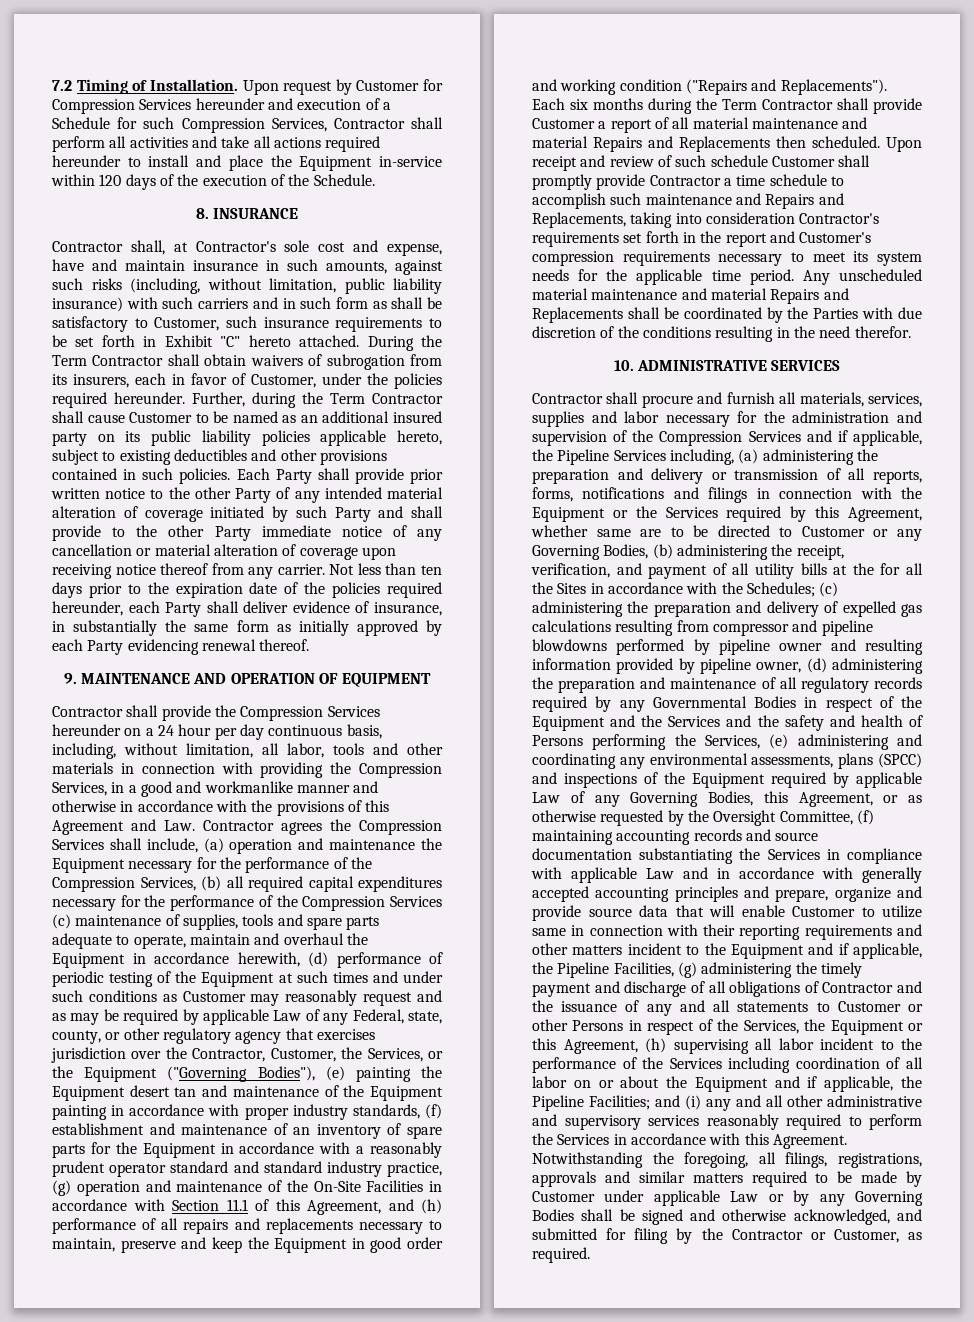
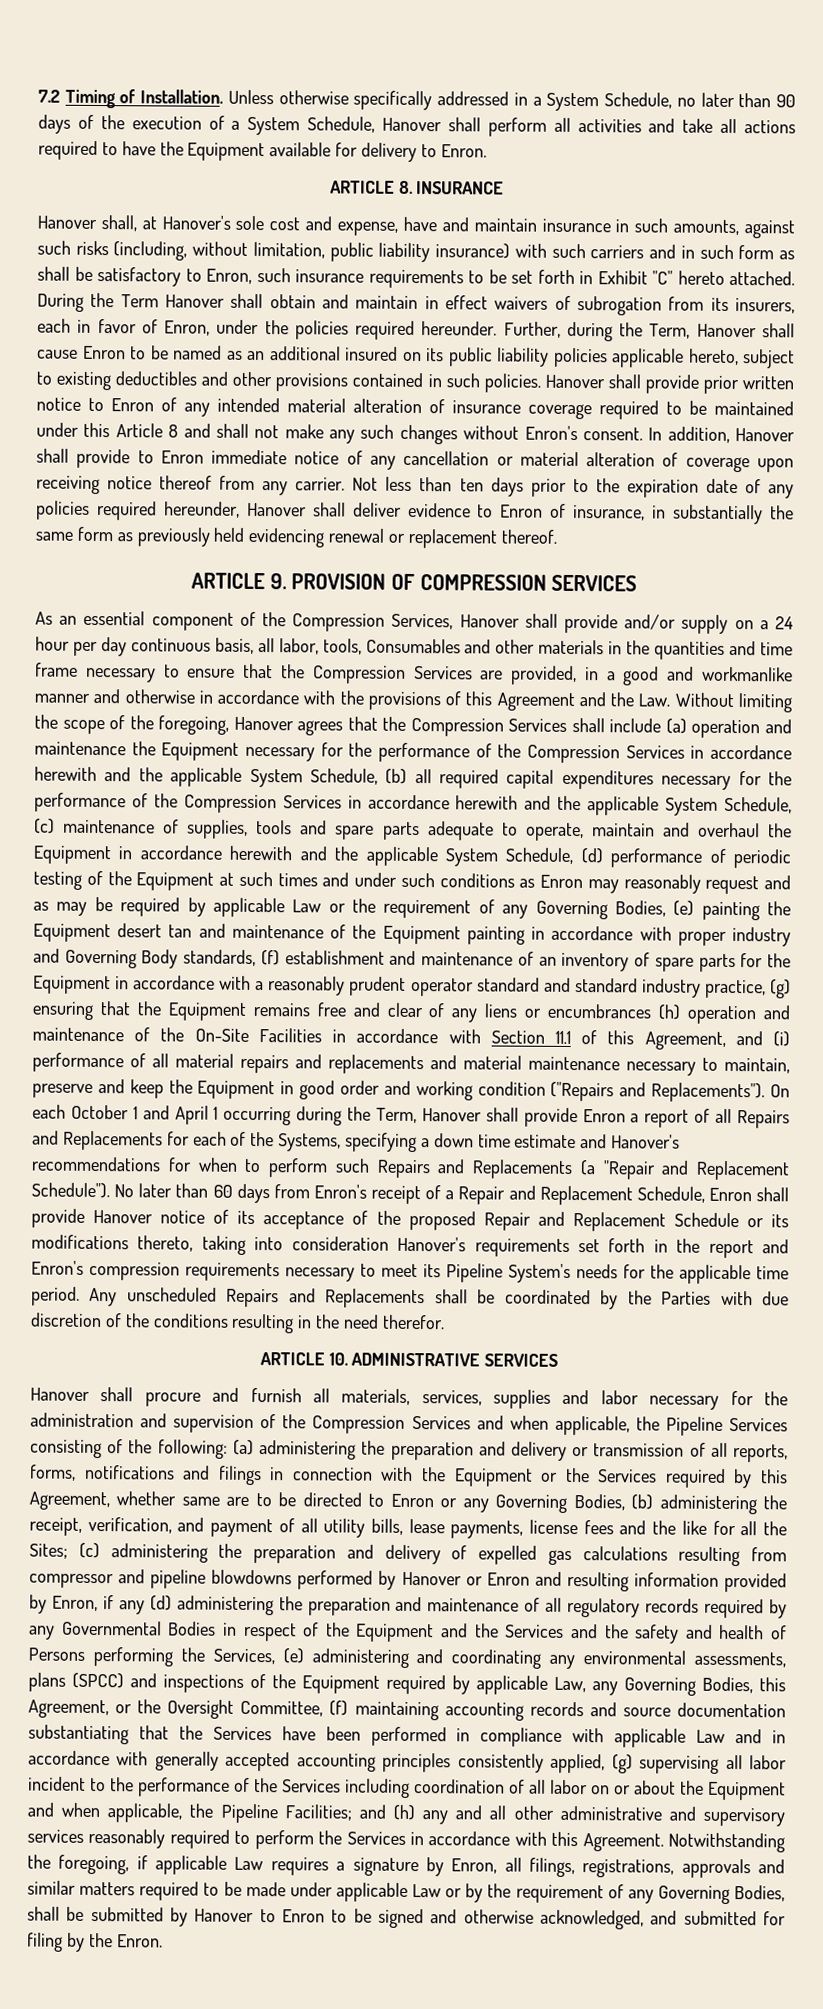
- Upon request by Customer for Compression Services hereunder and execution of a Schedule for such Compression Services, Contractor shall perform all activities and take all actions required hereunder to install and place the Equipment in-service within 120 days of the execution of the Schedule.
- 8. INSURANCE
+ Unless otherwise specifically addressed in a System Schedule, no later than 90 days of the execution of a System Schedule, Hanover shall perform all activities and take all actions required to have the Equipment available for delivery to Enron.
+ ARTICLE 8. INSURANCE
- Contractor shall, at Contractor's sole cost and expense, have and maintain insurance in such amounts, against such risks (including, without limitation, public liability insurance) with such carriers and in such form as shall be satisfactory to Customer, such insurance requirements to be set forth in Exhibit "C" hereto attached.
+ Hanover shall, at Hanover's sole cost and expense, have and maintain insurance in such amounts, against such risks (including, without limitation, public liability insurance) with such carriers and in such form as shall be satisfactory to Enron, such insurance requirements to be set forth in Exhibit "C" hereto attached.
- During the Term Contractor shall obtain waivers of subrogation from its insurers, each in favor of Customer, under the policies required hereunder.
+ During the Term Hanover shall obtain and maintain in effect waivers of subrogation from its insurers, each in favor of Enron, under the policies required hereunder.
- Further, during the Term Contractor shall cause Customer to be named as an additional insured party on its public liability policies applicable hereto, subject to existing deductibles and other provisions contained in such policies.
+ Further, during the Term, Hanover shall cause Enron to be named as an additional insured on its public liability policies applicable hereto, subject to existing deductibles and other provisions contained in such policies.
- Each Party shall provide prior written notice to the other Party of any intended material alteration of coverage initiated by such Party and shall provide to the other Party immediate notice of any cancellation or material alteration of coverage upon receiving notice thereof from any carrier.
+ Hanover shall provide prior written notice to Enron of any intended material alteration of insurance coverage required to be maintained under this Article 8 and shall not make any such changes without Enron's consent. In addition, Hanover shall provide to Enron immediate notice of any cancellation or material alteration of coverage upon receiving notice thereof from any carrier.
- Not less than ten days prior to the expiration date of the policies required hereunder, each Party shall deliver evidence of insurance, in substantially the same form as initially approved by each Party evidencing renewal thereof.
- 9. MAINTENANCE AND OPERATION OF EQUIPMENT
- Contractor shall provide the Compression Services hereunder on a 24 hour per day continuous basis, including, without limitation, all labor, tools and other materials in connection with providing the Compression Services, in a good and workmanlike manner and otherwise in accordance with the provisions of this Agreement and Law. Contractor agrees the Compression Services shall include, (a) operation and maintenance the Equipment necessary for the performance of the Compression Services, (b) all required capital expenditures necessary for the performance of the Compression Services (c) maintenance of supplies, tools and spare parts adequate to operate, maintain and overhaul the Equipment in accordance herewith, (d) performance of periodic testing of the Equipment at such times and under such conditions as Customer may reasonably request and as may be required by applicable Law of any Federal, state, county, or other regulatory agency that exercises jurisdiction over the Contractor, Customer, the Services, or the Equipment ("Governing Bodies"), (e) painting the Equipment desert tan and maintenance of the Equipment painting in accordance with proper industry standards, (f) establishment and maintenance of an inventory of spare parts for the Equipment in accordance with a reasonably prudent operator standard and standard industry practice, (g) operation and maintenance of the On-Site Facilities in accordance with Section 11.1 of this Agreement, and (h) performance of all repairs and replacements necessary to maintain, preserve and keep the Equipment in good order and working condition ("Repairs and Replacements").
+ Not less than ten days prior to the expiration date of any policies required hereunder, Hanover shall deliver evidence to Enron of insurance, in substantially the same form as previously held evidencing renewal or replacement thereof.
+ ARTICLE 9. PROVISION OF COMPRESSION SERVICES
+ As an essential component of the Compression Services, Hanover shall provide and/or supply on a 24 hour per day continuous basis, all labor, tools, Consumables and other materials in the quantities and time frame necessary to ensure that the Compression Services are provided, in a good and workmanlike manner and otherwise in accordance with the provisions of this Agreement and the Law. Without limiting the scope of the foregoing, Hanover agrees that the Compression Services shall include (a) operation and maintenance the Equipment necessary for the performance of the Compression Services in accordance herewith and the applicable System Schedule, (b) all required capital expenditures necessary for the performance of the Compression Services in accordance herewith and the applicable System Schedule, (c) maintenance of supplies, tools and spare parts adequate to operate, maintain and overhaul the Equipment in accordance herewith and the applicable System Schedule, (d) performance of periodic testing of the Equipment at such times and under such conditions as Enron may reasonably request and as may be required by applicable Law or the requirement of any Governing Bodies, (e) painting the Equipment desert tan and maintenance of the Equipment painting in accordance with proper industry and Governing Body standards, (f) establishment and maintenance of an inventory of spare parts for the Equipment in accordance with a reasonably prudent operator standard and standard industry practice, (g) ensuring that the Equipment remains free and clear of any liens or encumbrances (h) operation and maintenance of the On-Site Facilities in accordance with Section 11.1 of this Agreement, and (i) performance of all material repairs and replacements and material maintenance necessary to maintain, preserve and keep the Equipment in good order and working condition ("Repairs and Replacements").
- Each six months during the Term Contractor shall provide Customer a report of all material maintenance and material Repairs and Replacements then scheduled. Upon receipt and review of such schedule Customer shall promptly provide Contractor a time schedule to accomplish such maintenance and Repairs and Replacements, taking into consideration Contractor's requirements set forth in the report and Customer's compression requirements necessary to meet its system needs for the applicable time period.
+ On each October 1 and April 1 occurring during the Term, Hanover shall provide Enron a report of all Repairs and Replacements for each of the Systems, specifying a down time estimate and Hanover's recommendations for when to perform such Repairs and Replacements (a "Repair and Replacement Schedule"). No later than 60 days from Enron's receipt of a Repair and Replacement Schedule, Enron shall provide Hanover notice of its acceptance of the proposed Repair and Replacement Schedule or its modifications thereto, taking into consideration Hanover's requirements set forth in the report and Enron's compression requirements necessary to meet its Pipeline System's needs for the applicable time period.
- Any unscheduled material maintenance and material Repairs and Replacements shall be coordinated by the Parties with due discretion of the conditions resulting in the need therefor.
+ Any unscheduled Repairs and Replacements shall be coordinated by the Parties with due discretion of the conditions resulting in the need therefor.
- 10. ADMINISTRATIVE SERVICES
+ ARTICLE 10. ADMINISTRATIVE SERVICES
- Contractor shall procure and furnish all materials, services, supplies and labor necessary for the administration and supervision of the Compression Services and if applicable, the Pipeline Services including, (a) administering the preparation and delivery or transmission of all reports, forms, notifications and filings in connection with the Equipment or the Services required by this Agreement, whether same are to be directed to Customer or any Governing Bodies, (b) administering the receipt, verification, and payment of all utility bills at the for all the Sites in accordance with the Schedules;
+ Hanover shall procure and furnish all materials, services, supplies and labor necessary for the administration and supervision of the Compression Services and when applicable, the Pipeline Services consisting of the following: (a) administering the preparation and delivery or transmission of all reports, forms, notifications and filings in connection with the Equipment or the Services required by this Agreement, whether same are to be directed to Enron or any Governing Bodies, (b) administering the receipt, verification, and payment of all utility bills, lease payments, license fees and the like for all the Sites;
- (c) administering the preparation and delivery of expelled gas calculations resulting from compressor and pipeline blowdowns performed by pipeline owner and resulting information provided by pipeline owner, (d) administering the preparation and maintenance of all regulatory records required by any Governmental Bodies in respect of the Equipment and the Services and the safety and health of Persons performing the Services, (e) administering and coordinating any environmental assessments, plans (SPCC) and inspections of the Equipment required by applicable Law of any Governing Bodies, this Agreement, or as otherwise requested by the Oversight Committee, (f) maintaining accounting records and source documentation substantiating the Services in compliance with applicable Law and in accordance with generally accepted accounting principles and prepare, organize and provide source data that will enable Customer to utilize same in connection with their reporting requirements and other matters incident to the Equipment and if applicable, the Pipeline Facilities, (g) administering the timely payment and discharge of all obligations of Contractor and the issuance of any and all statements to Customer or other Persons in respect of the Services, the Equipment or this Agreement, (h) supervising all labor incident to the performance of the Services including coordination of all labor on or about the Equipment and if applicable, the Pipeline Facilities;
+ (c) administering the preparation and delivery of expelled gas calculations resulting from compressor and pipeline blowdowns performed by Hanover or Enron and resulting information provided by Enron, if any (d) administering the preparation and maintenance of all regulatory records required by any Governmental Bodies in respect of the Equipment and the Services and the safety and health of Persons performing the Services, (e) administering and coordinating any environmental assessments, plans (SPCC) and inspections of the Equipment required by applicable Law, any Governing Bodies, this Agreement, or the Oversight Committee, (f) maintaining accounting records and source documentation substantiating that the Services have been performed in compliance with applicable Law and in accordance with generally accepted accounting principles consistently applied, (g) supervising all labor incident to the performance of the Services including coordination of all labor on or about the Equipment and when applicable, the Pipeline Facilities;
- and (i) any and all other administrative and supervisory services reasonably required to perform the Services in accordance with this Agreement.
+ and (h) any and all other administrative and supervisory services reasonably required to perform the Services in accordance with this Agreement.
- Notwithstanding the foregoing, all filings, registrations, approvals and similar matters required to be made by Customer under applicable Law or by any Governing Bodies shall be signed and otherwise acknowledged, and submitted for filing by the Contractor or Customer, as required.
+ Notwithstanding the foregoing, if applicable Law requires a signature by Enron, all filings, registrations, approvals and similar matters required to be made under applicable Law or by the requirement of any Governing Bodies, shall be submitted by Hanover to Enron to be signed and otherwise acknowledged, and submitted for filing by the Enron.

